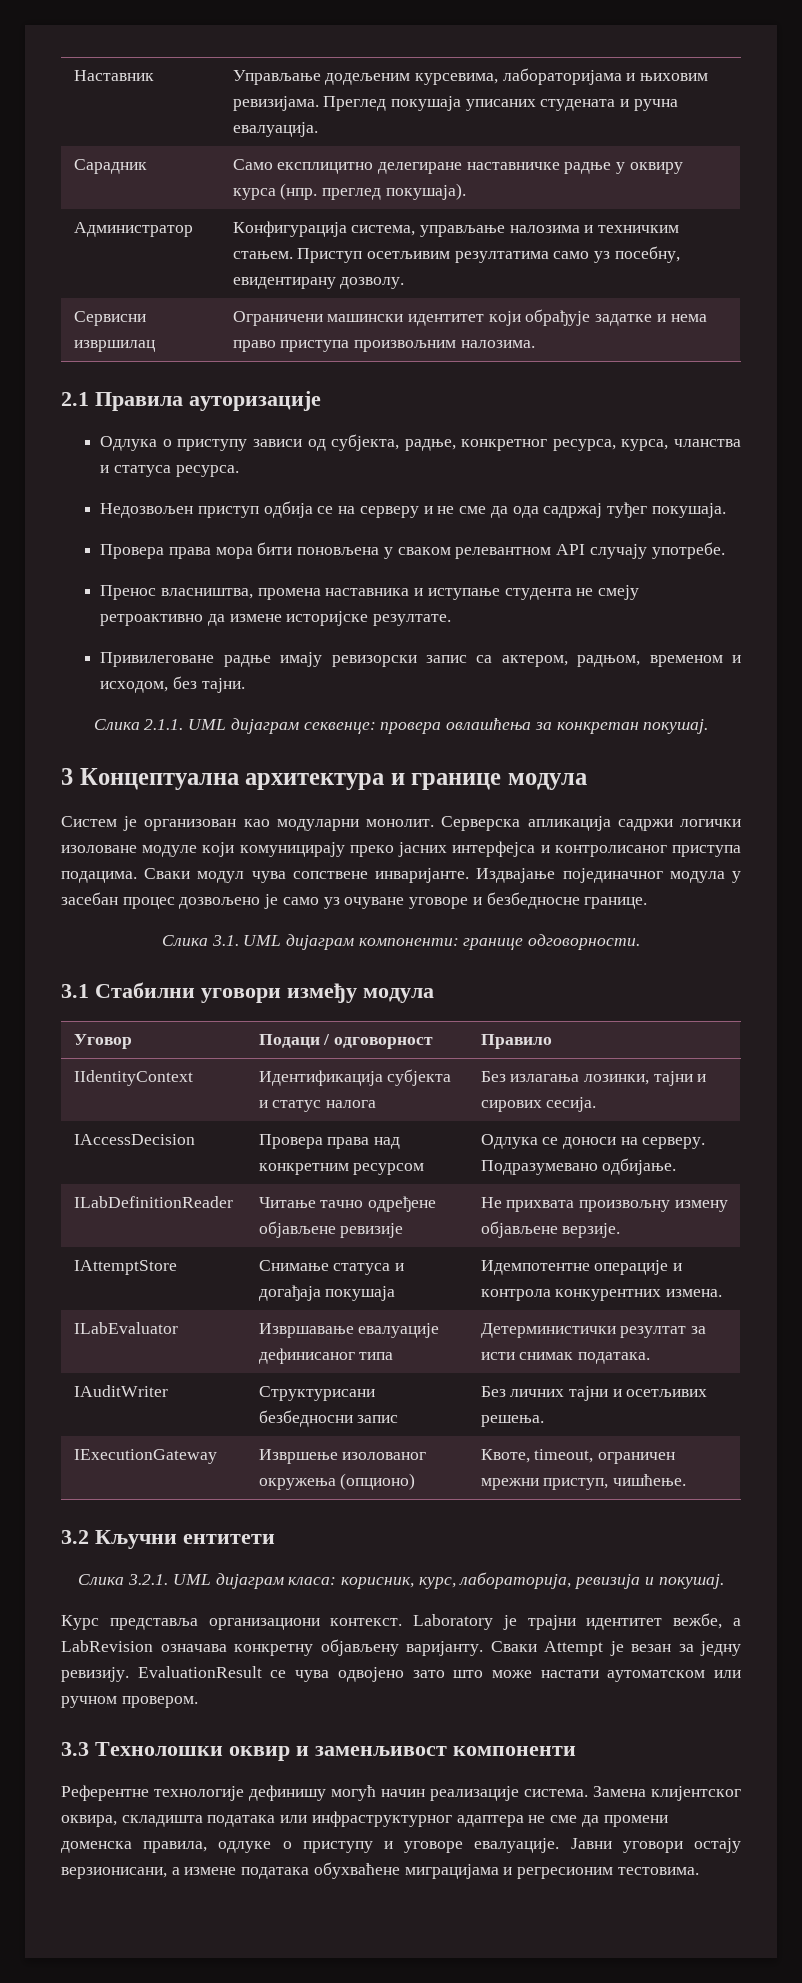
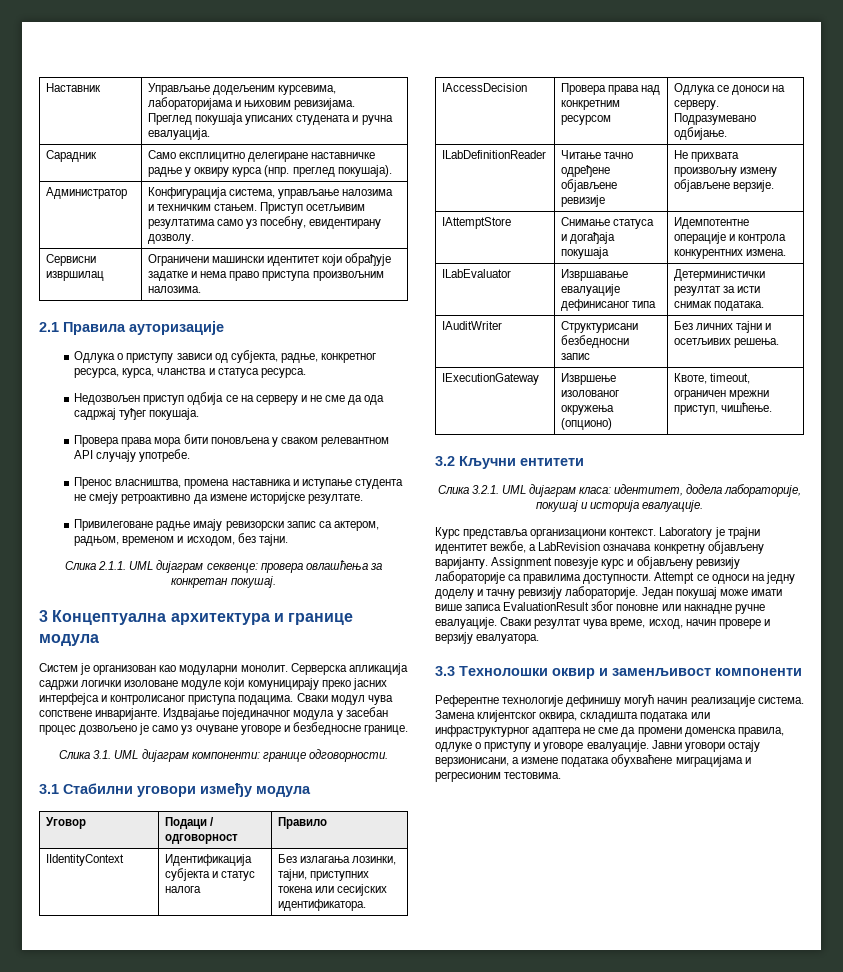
- IIdentityContext | Идентификација субјекта и статус налога | Без излагања лозинки, тајни и сирових сесија.
+ IIdentityContext | Идентификација субјекта и статус налога | Без излагања лозинки, тајни, приступних токена или сесијских идентификатора.
- Слика 3.2.1. UML дијаграм класа: корисник, курс, лабораторија, ревизија и покушај.
+ Слика 3.2.1. UML дијаграм класа: идентитет, додела лабораторије, покушај и историја евалуације.
- Сваки Attempt је везан за једну ревизију. EvaluationResult се чува одвојено зато што може настати аутоматском или ручном провером.
+ Assignment повезује курс и објављену ревизију лабораторије са правилима доступности. Attempt се односи на једну доделу и тачну ревизију лабораторије. Један покушај може имати више записа EvaluationResult због поновне или накнадне ручне евалуације. Сваки резултат чува време, исход, начин провере и верзију евалуатора.

